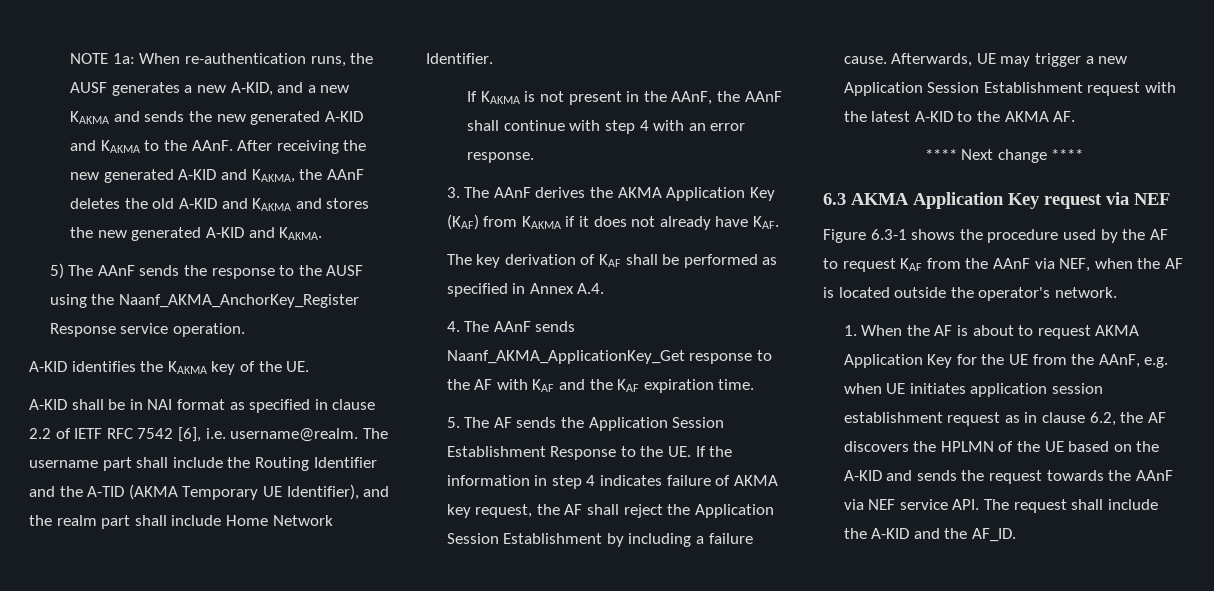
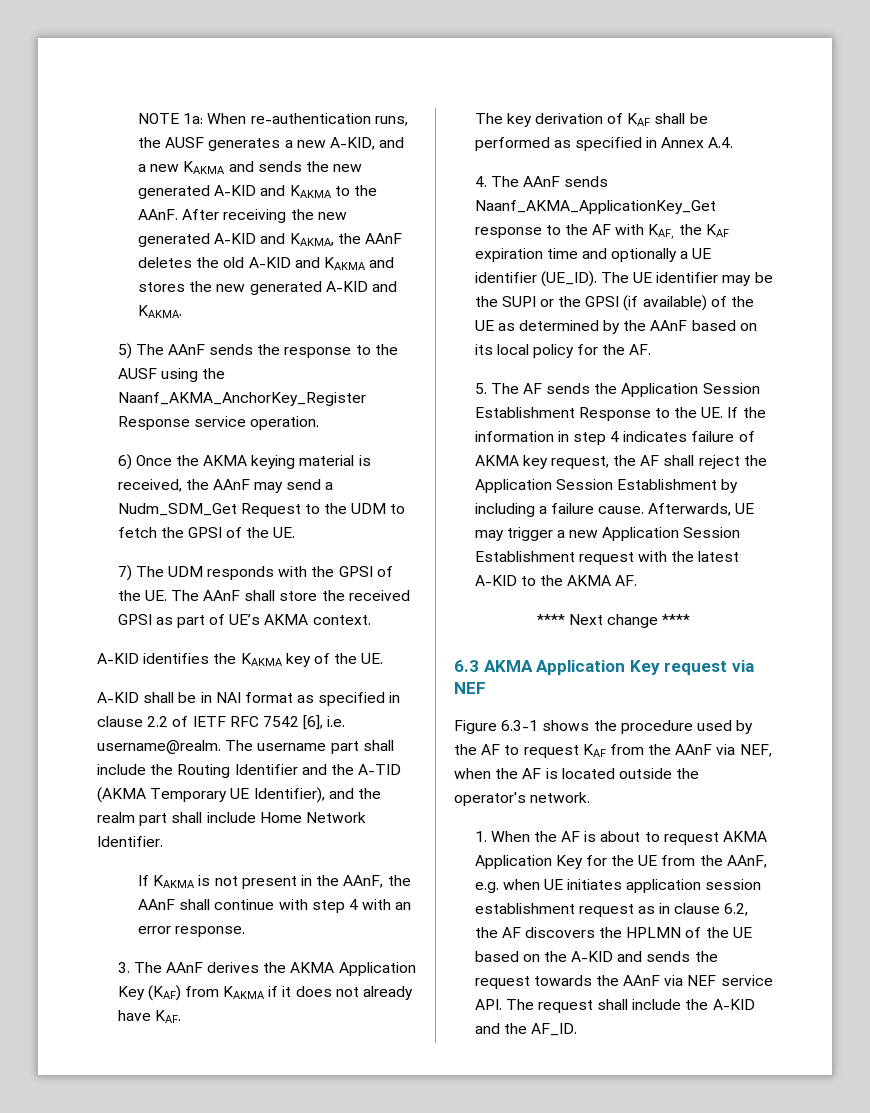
+ 6) Once the AKMA keying material is received, the AAnF may send a Nudm_SDM_Get Request to the UDM to fetch the GPSI of the UE.
+ 7) The UDM responds with the GPSI of the UE. The AAnF shall store the received GPSI as part of UE’s AKMA context.
- 4. The AAnF sends Naanf_AKMA_ApplicationKey_Get response to the AF with KAF and the KAF expiration time.
+ 4. The AAnF sends Naanf_AKMA_ApplicationKey_Get response to the AF with KAF, the KAF expiration time and optionally a UE identifier (UE_ID). The UE identifier may be the SUPI or the GPSI (if available) of the UE as determined by the AAnF based on its local policy for the AF.

